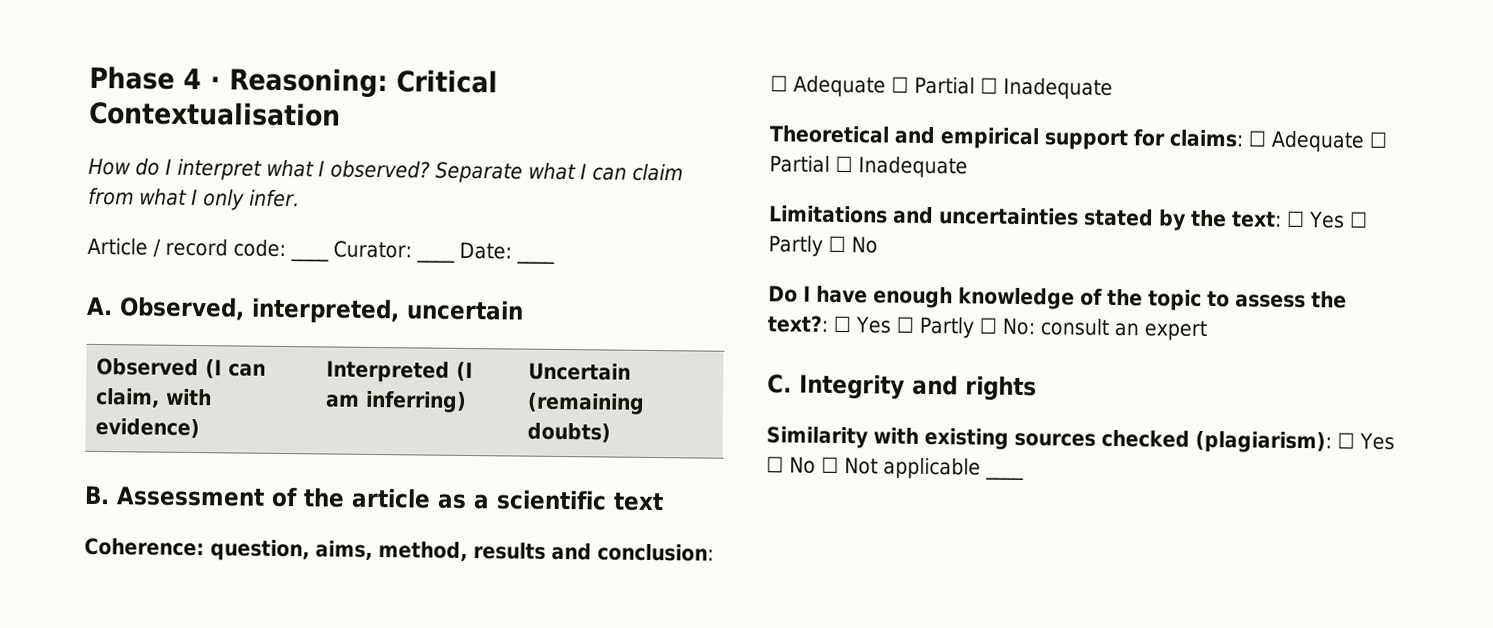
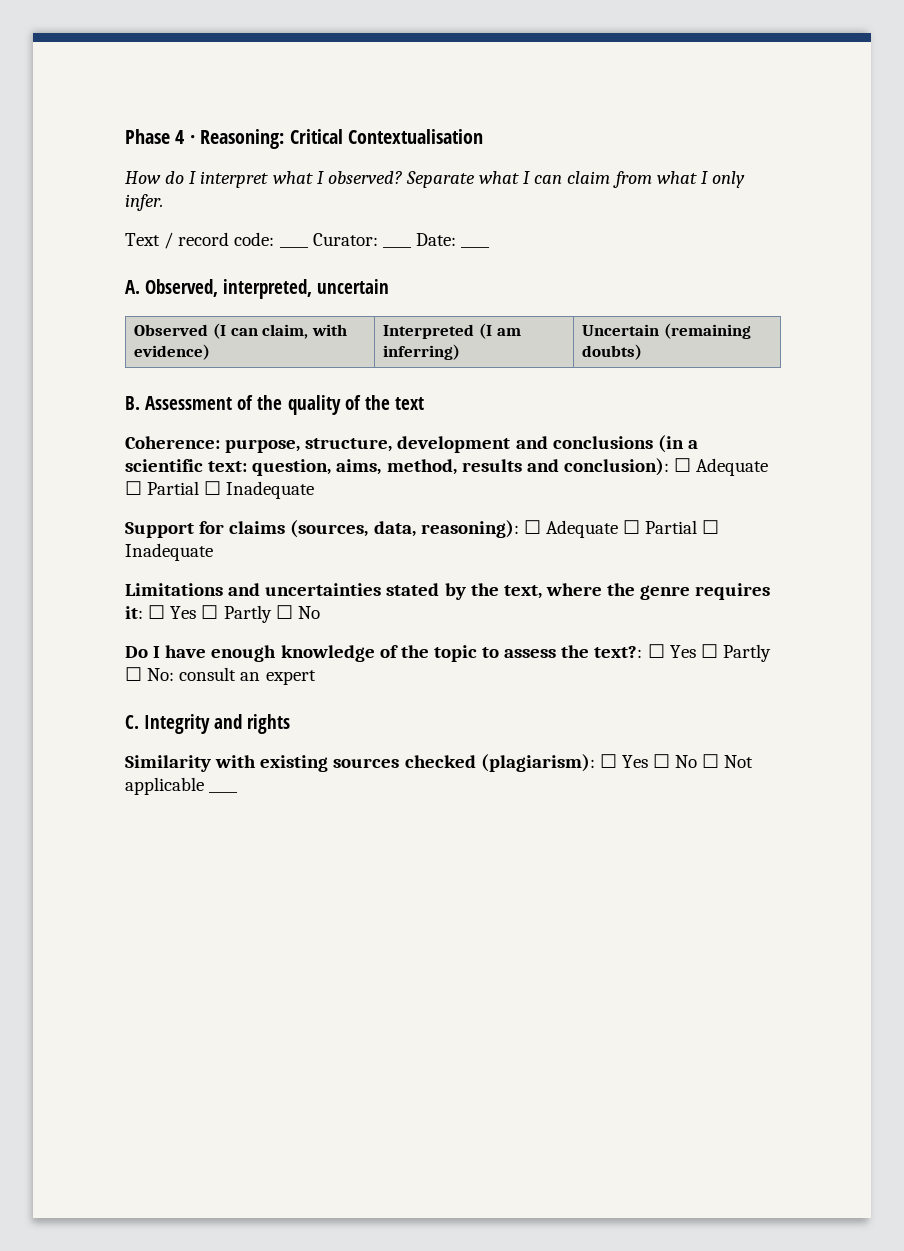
- Article / record code: ____ Curator: ____ Date: ____
+ Text / record code: ____ Curator: ____ Date: ____
- B. Assessment of the article as a scientific text
- Coherence: question, aims, method, results and conclusion: ☐ Adequate ☐ Partial ☐ Inadequate
- Theoretical and empirical support for claims: ☐ Adequate ☐ Partial ☐ Inadequate
+ B. Assessment of the quality of the text
+ Coherence: purpose, structure, development and conclusions (in a scientific text: question, aims, method, results and conclusion): ☐ Adequate ☐ Partial ☐ Inadequate
+ Support for claims (sources, data, reasoning): ☐ Adequate ☐ Partial ☐ Inadequate
- Limitations and uncertainties stated by the text: ☐ Yes ☐ Partly ☐ No
+ Limitations and uncertainties stated by the text, where the genre requires it: ☐ Yes ☐ Partly ☐ No

